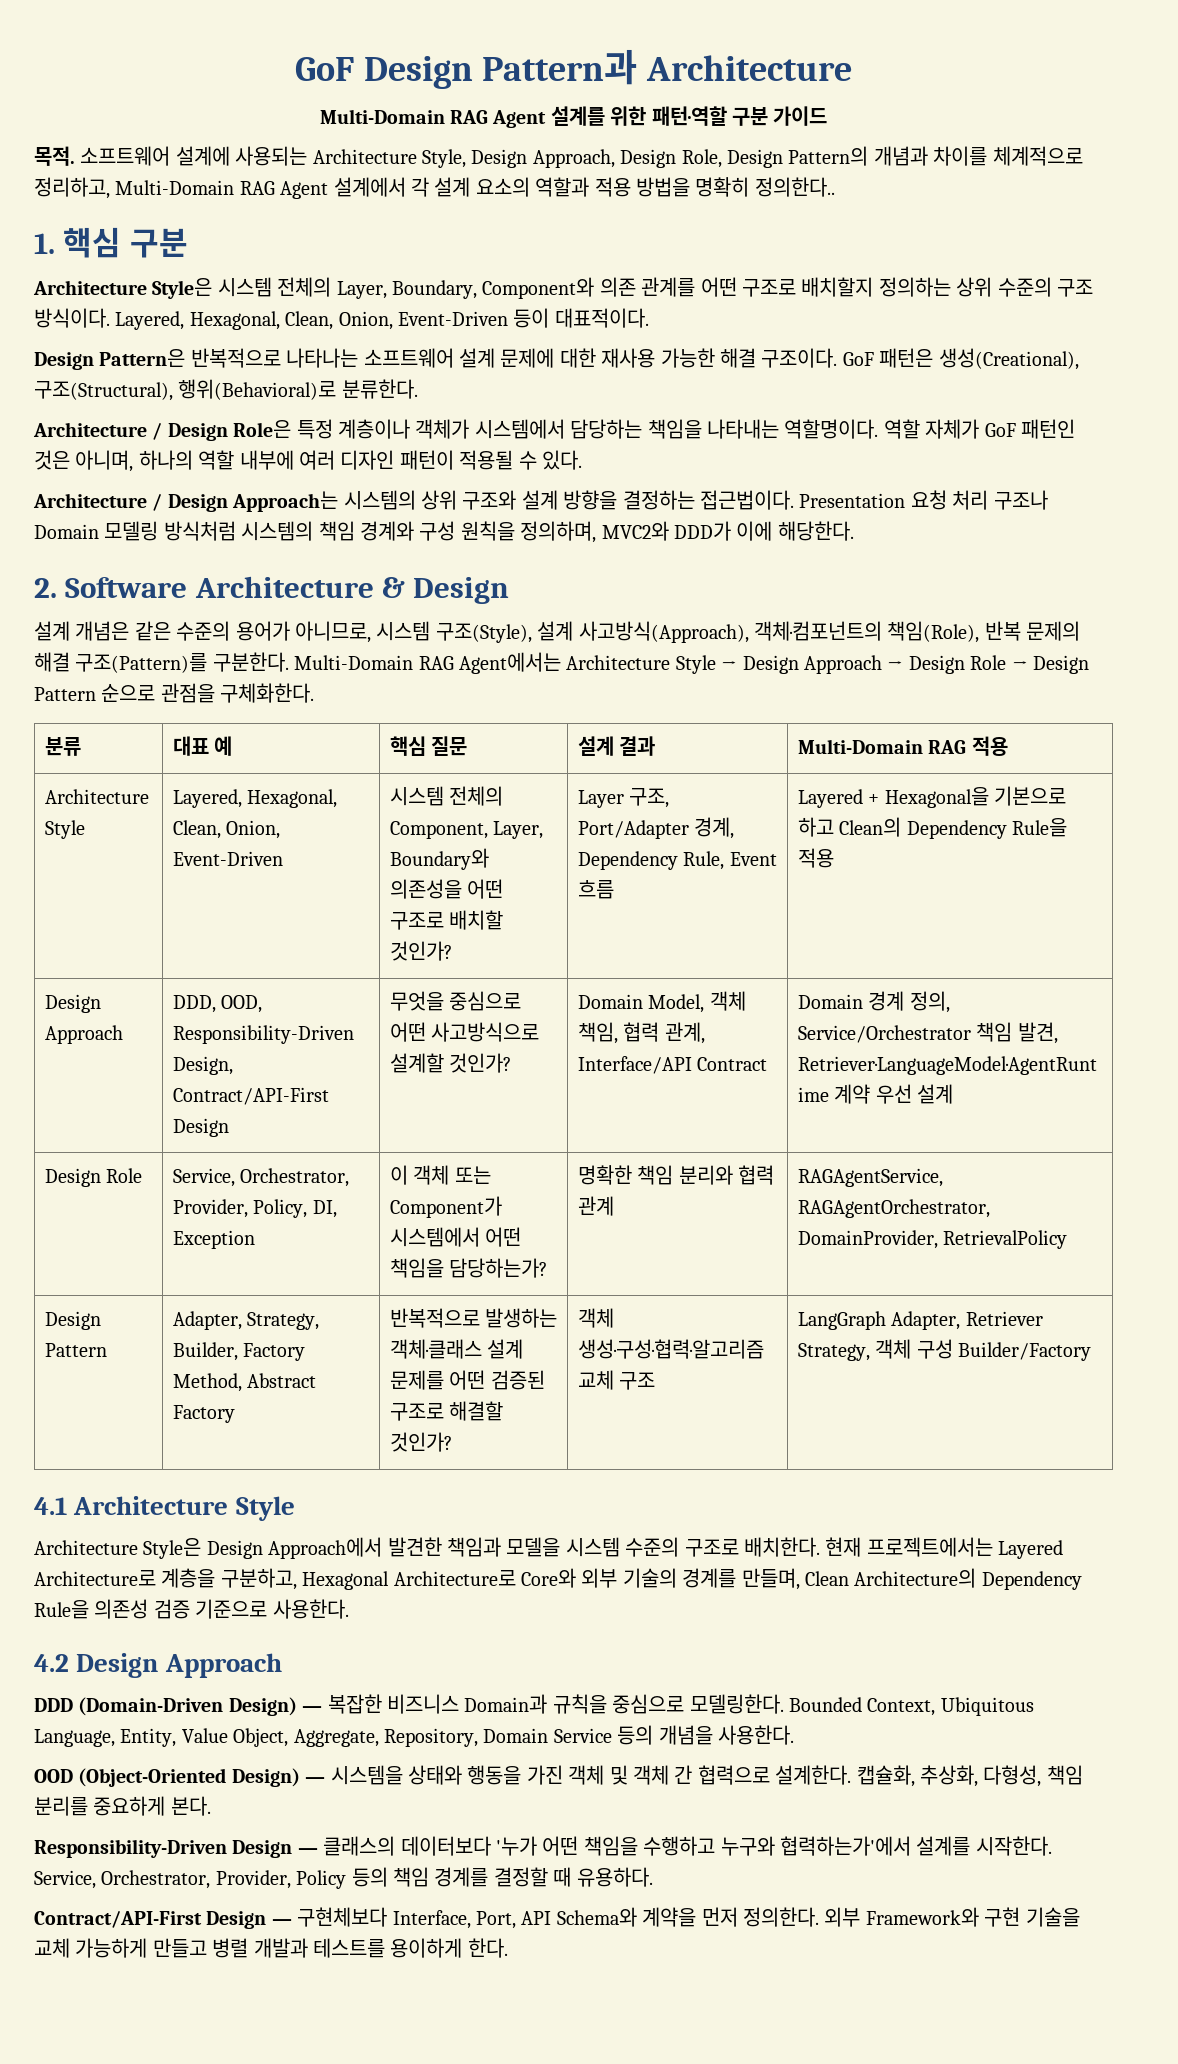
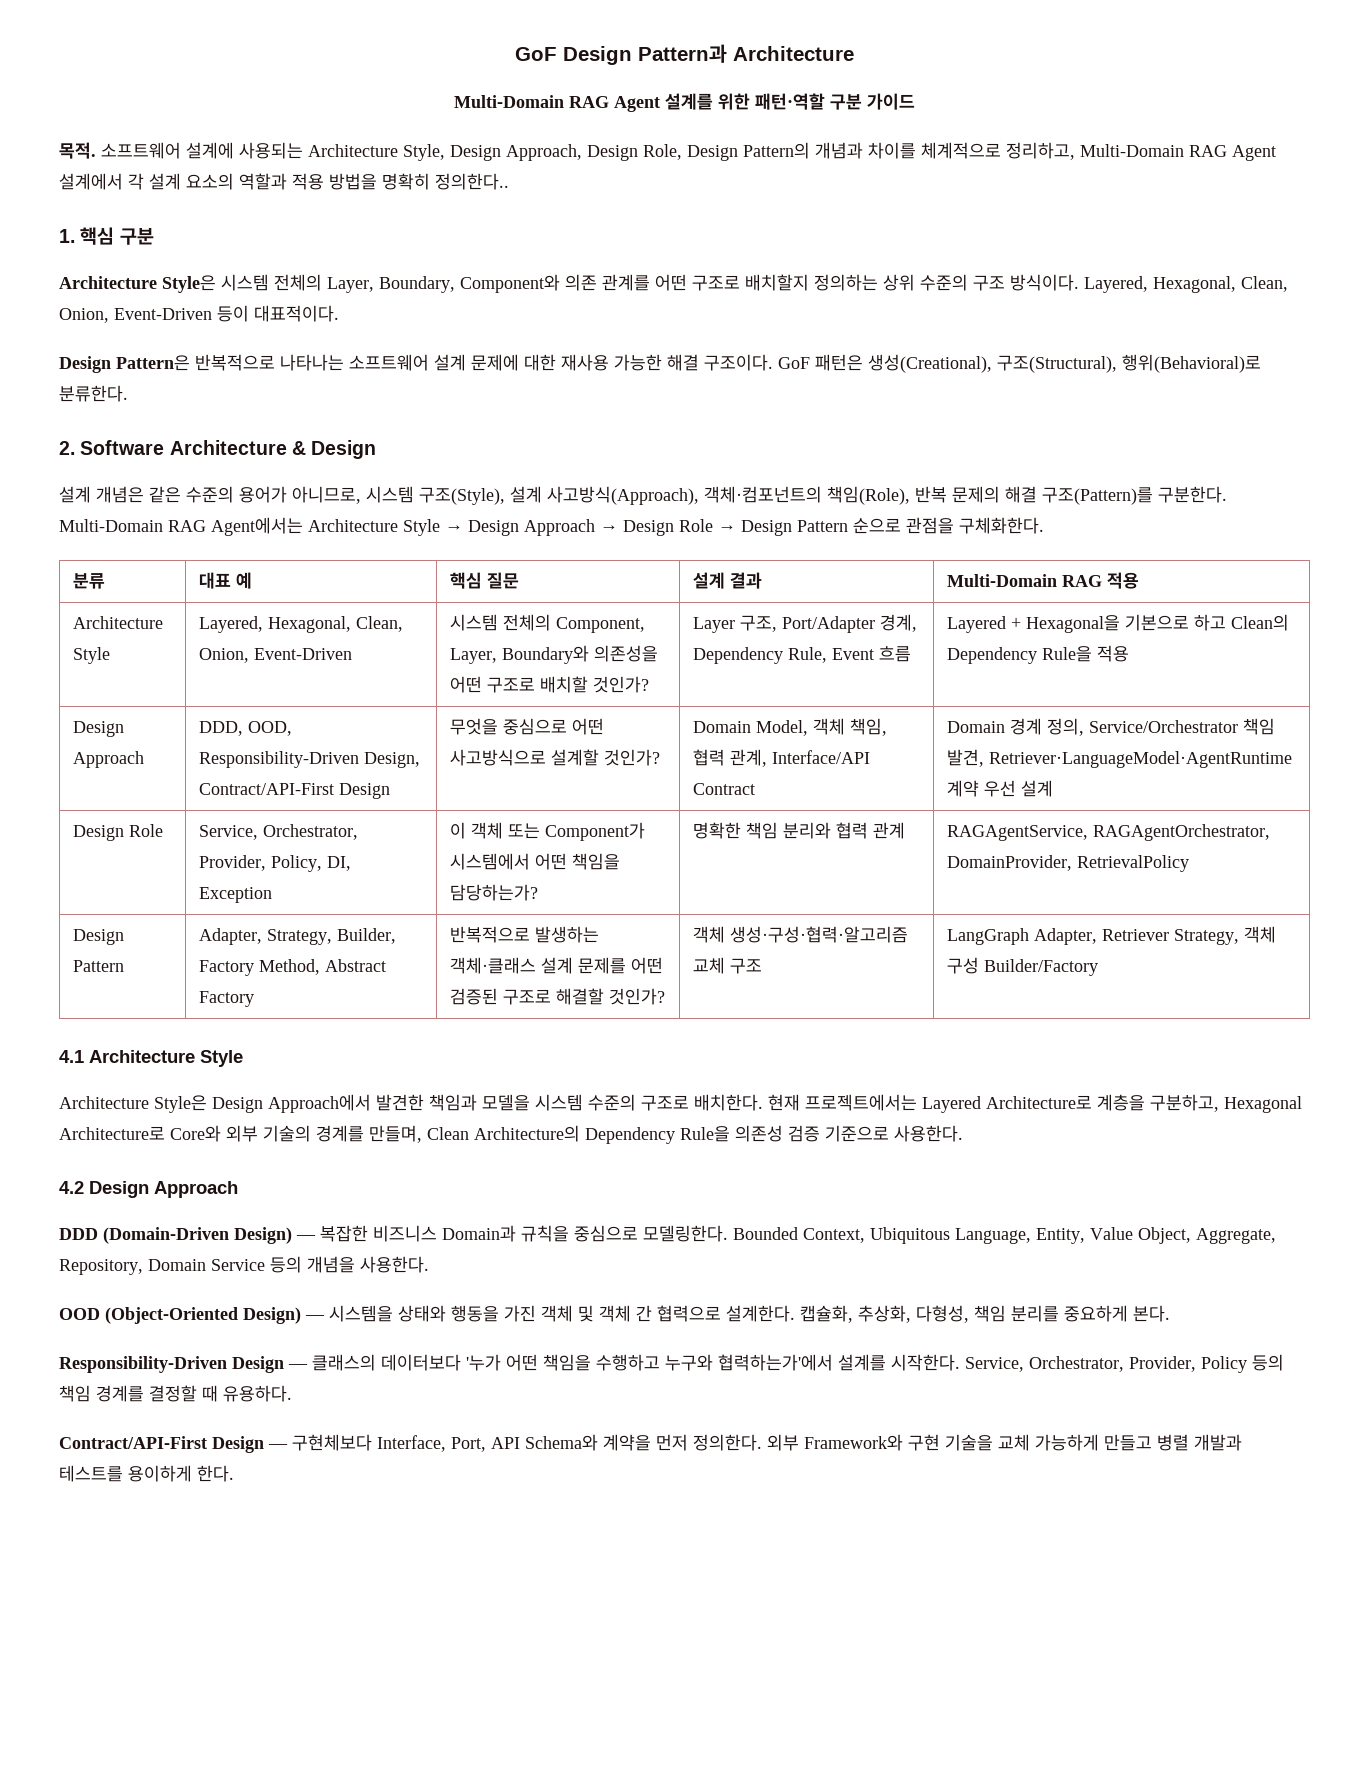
- Architecture / Design Role은 특정 계층이나 객체가 시스템에서 담당하는 책임을 나타내는 역할명이다. 역할 자체가 GoF 패턴인 것은 아니며, 하나의 역할 내부에 여러 디자인 패턴이 적용될 수 있다.
- Architecture / Design Approach는 시스템의 상위 구조와 설계 방향을 결정하는 접근법이다. Presentation 요청 처리 구조나 Domain 모델링 방식처럼 시스템의 책임 경계와 구성 원칙을 정의하며, MVC2와 DDD가 이에 해당한다.

